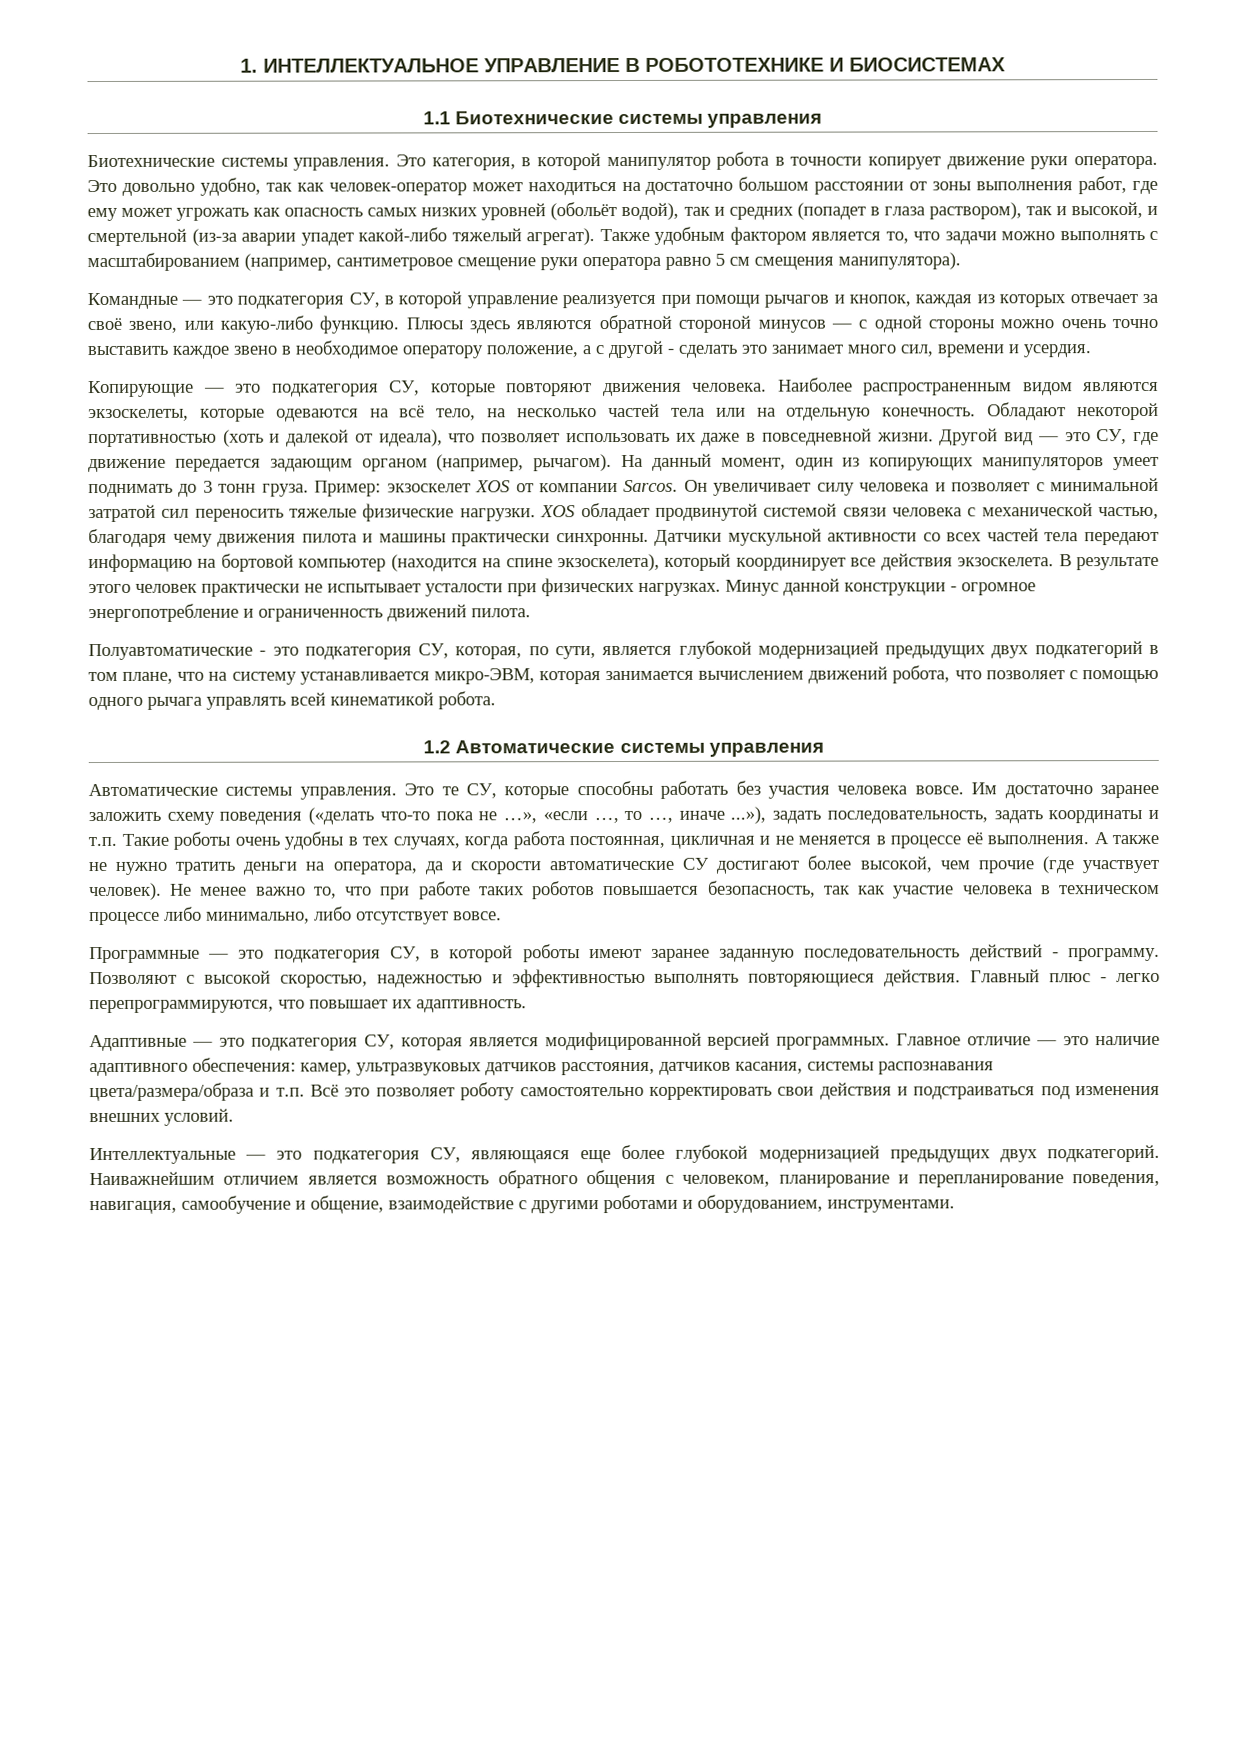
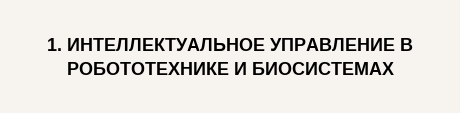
- 1.1 Биотехнические системы управления
- Биотехнические системы управления. Это категория, в которой манипулятор робота в точности копирует движение руки оператора. Это довольно удобно, так как человек-оператор может находиться на достаточно большом расстоянии от зоны выполнения работ, где ему может угрожать как опасность самых низких уровней (обольёт водой), так и средних (попадет в глаза раствором), так и высокой, и смертельной (из-за аварии упадет какой-либо тяжелый агрегат). Также удобным фактором является то, что задачи можно выполнять с масштабированием (например, сантиметровое смещение руки оператора равно 5 см смещения манипулятора).
- Командные — это подкатегория СУ, в которой управление реализуется при помощи рычагов и кнопок, каждая из которых отвечает за своё звено, или какую-либо функцию. Плюсы здесь являются обратной стороной минусов — с одной стороны можно очень точно выставить каждое звено в необходимое оператору положение, а с другой - сделать это занимает много сил, времени и усердия.
- Копирующие — это подкатегория СУ, которые повторяют движения человека. Наиболее распространенным видом являются экзоскелеты, которые одеваются на всё тело, на несколько частей тела или на отдельную конечность. Обладают некоторой портативностью (хоть и далекой от идеала), что позволяет использовать их даже в повседневной жизни. Другой вид — это СУ, где движение передается задающим органом (например, рычагом). На данный момент, один из копирующих манипуляторов умеет поднимать до 3 тонн груза. Пример: экзоскелет XOS от компании Sarcos. Он увеличивает силу человека и позволяет с минимальной затратой сил переносить тяжелые физические нагрузки. XOS обладает продвинутой системой связи человека с механической частью, благодаря чему движения пилота и машины практически синхронны. Датчики мускульной активности со всех частей тела передают информацию на бортовой компьютер (находится на спине экзоскелета), который координирует все действия экзоскелета. В результате этого человек практически не испытывает усталости при физических нагрузках. Минус данной конструкции - огромное энергопотребление и ограниченность движений пилота.
- Полуавтоматические - это подкатегория СУ, которая, по сути, является глубокой модернизацией предыдущих двух подкатегорий в том плане, что на систему устанавливается микро-ЭВМ, которая занимается вычислением движений робота, что позволяет с помощью одного рычага управлять всей кинематикой робота.
- 1.2 Автоматические системы управления
- Автоматические системы управления. Это те СУ, которые способны работать без участия человека вовсе. Им достаточно заранее заложить схему поведения («делать что-то пока не …», «если …, то …, иначе ...»), задать последовательность, задать координаты и т.п. Такие роботы очень удобны в тех случаях, когда работа постоянная, цикличная и не меняется в процессе её выполнения. А также не нужно тратить деньги на оператора, да и скорости автоматические СУ достигают более высокой, чем прочие (где участвует человек). Не менее важно то, что при работе таких роботов повышается безопасность, так как участие человека в техническом процессе либо минимально, либо отсутствует вовсе.
- Программные — это подкатегория СУ, в которой роботы имеют заранее заданную последовательность действий - программу. Позволяют с высокой скоростью, надежностью и эффективностью выполнять повторяющиеся действия. Главный плюс - легко перепрограммируются, что повышает их адаптивность.
- Адаптивные — это подкатегория СУ, которая является модифицированной версией программных. Главное отличие — это наличие адаптивного обеспечения: камер, ультразвуковых датчиков расстояния, датчиков касания, системы распознавания цвета/размера/образа и т.п. Всё это позволяет роботу самостоятельно корректировать свои действия и подстраиваться под изменения внешних условий.
- Интеллектуальные — это подкатегория СУ, являющаяся еще более глубокой модернизацией предыдущих двух подкатегорий. Наиважнейшим отличием является возможность обратного общения с человеком, планирование и перепланирование поведения, навигация, самообучение и общение, взаимодействие с другими роботами и оборудованием, инструментами.

